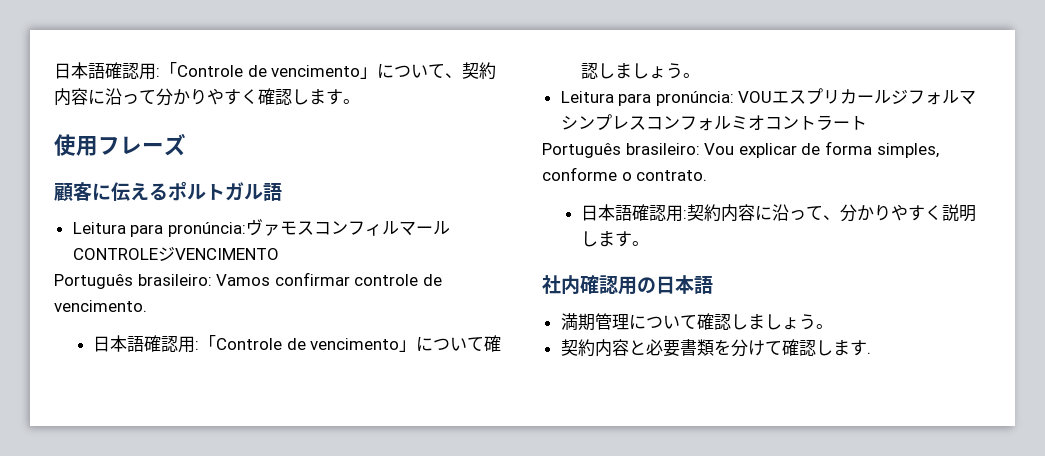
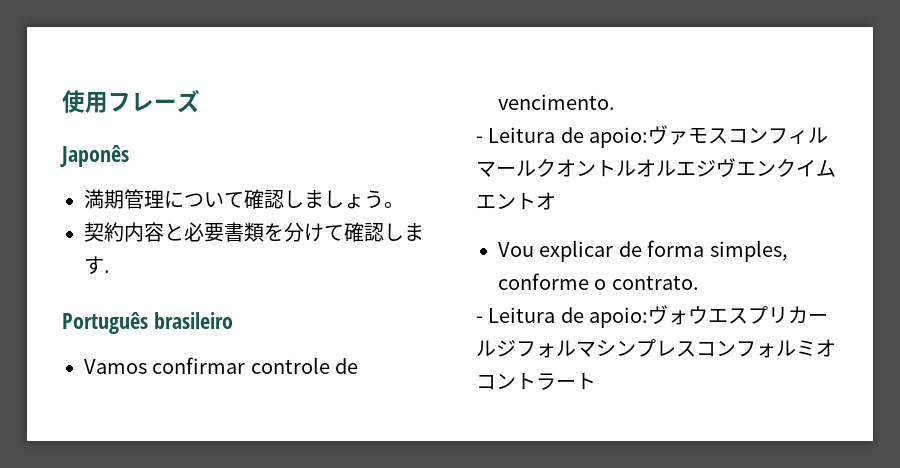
- 日本語確認用:「Controle de vencimento」について、契約内容に沿って分かりやすく確認します。
  使用フレーズ
- 顧客に伝えるポルトガル語
- Leitura para pronúncia:ヴァモスコンフィルマールCONTROLEジVENCIMENTO
- Português brasileiro: Vamos confirmar controle de vencimento.
- 日本語確認用:「Controle de vencimento」について確認しましょう。
- Leitura para pronúncia: VOUエスプリカールジフォルマシンプレスコンフォルミオコントラート
- Português brasileiro: Vou explicar de forma simples, conforme o contrato.
- 日本語確認用:契約内容に沿って、分かりやすく説明します。
- 社内確認用の日本語
+ Japonês
+ Português brasileiro
+ Vamos confirmar controle de vencimento.
+ - Leitura de apoio:ヴァモスコンフィルマールクオントルオルエジヴエンクイムエントオ
+ Vou explicar de forma simples, conforme o contrato.
+ - Leitura de apoio:ヴォウエスプリカールジフォルマシンプレスコンフォルミオコントラート

